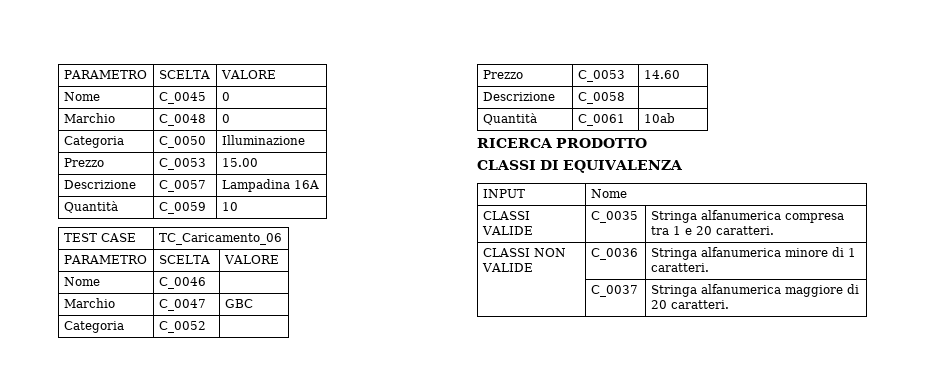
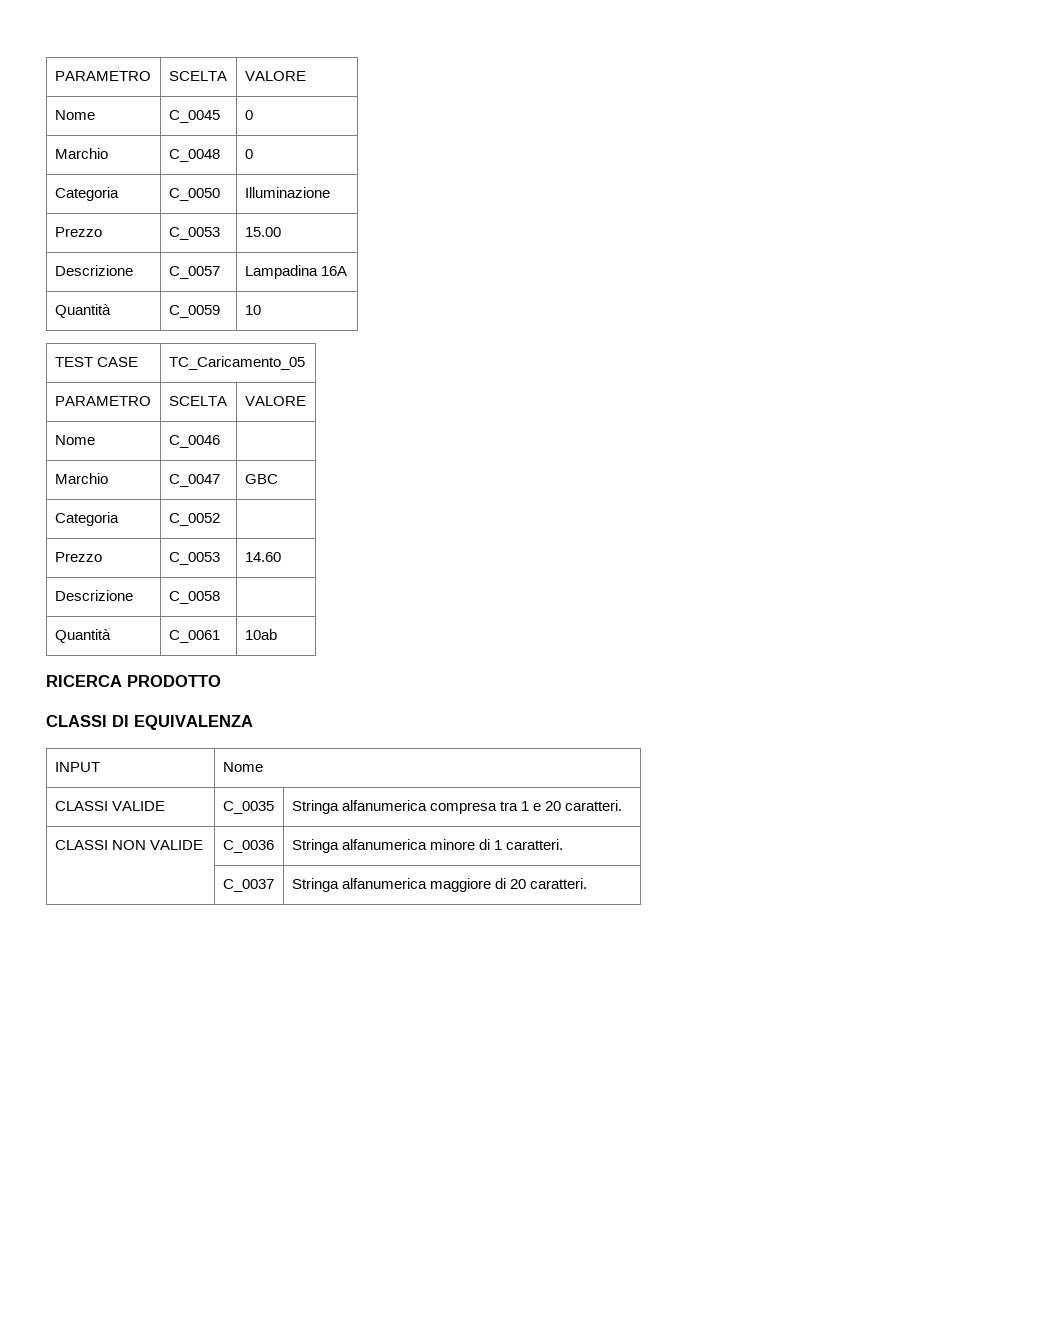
- TEST CASE | TC_Caricamento_06
+ TEST CASE | TC_Caricamento_05

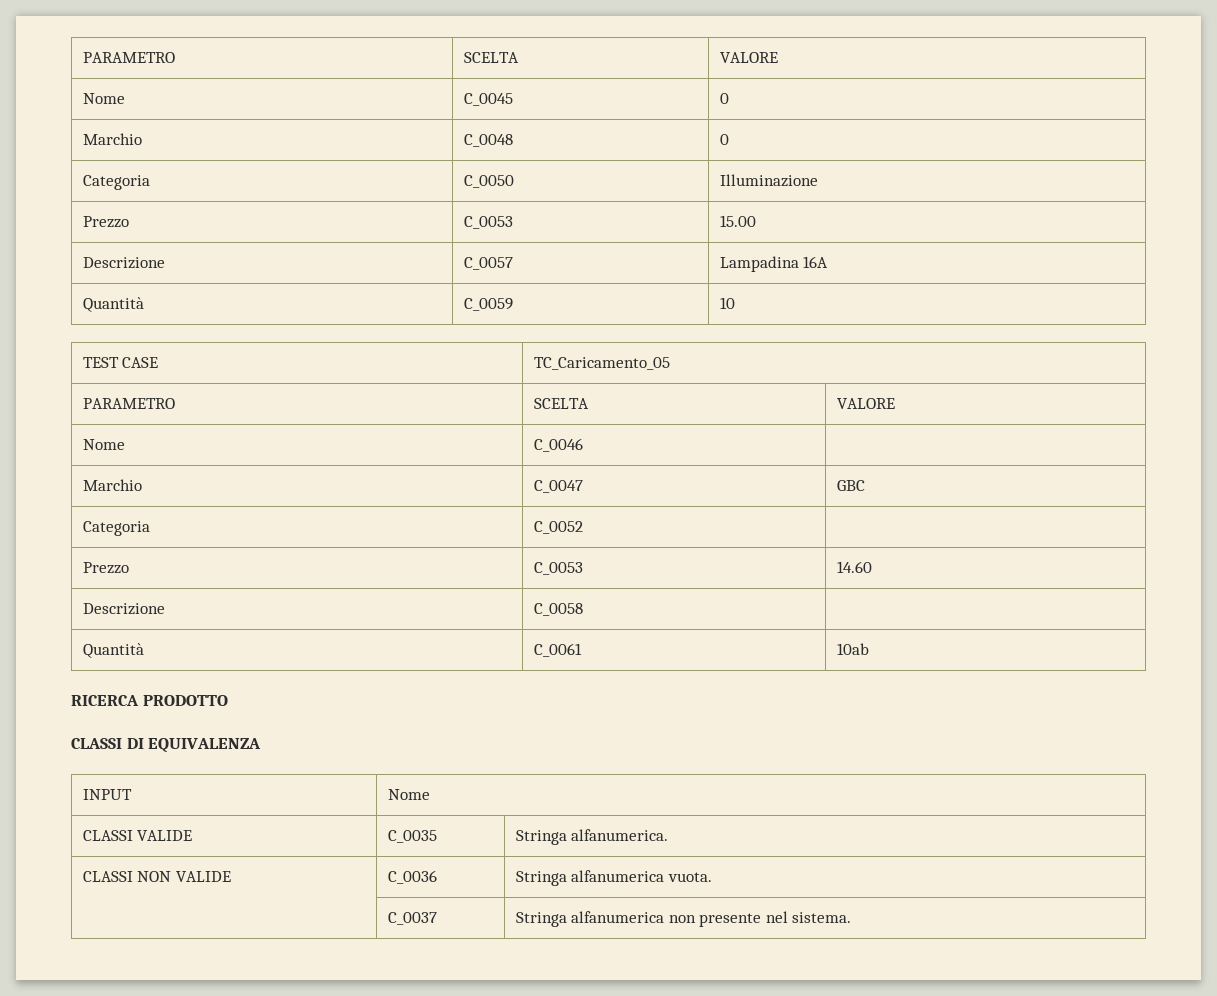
- CLASSI VALIDE | C_0035 | Stringa alfanumerica compresa tra 1 e 20 caratteri.
+ CLASSI VALIDE | C_0035 | Stringa alfanumerica.
- CLASSI NON VALIDE | C_0036 | Stringa alfanumerica minore di 1 caratteri.
+ CLASSI NON VALIDE | C_0036 | Stringa alfanumerica vuota.
- | C_0037 | Stringa alfanumerica maggiore di 20 caratteri.
+ | C_0037 | Stringa alfanumerica non presente nel sistema.

